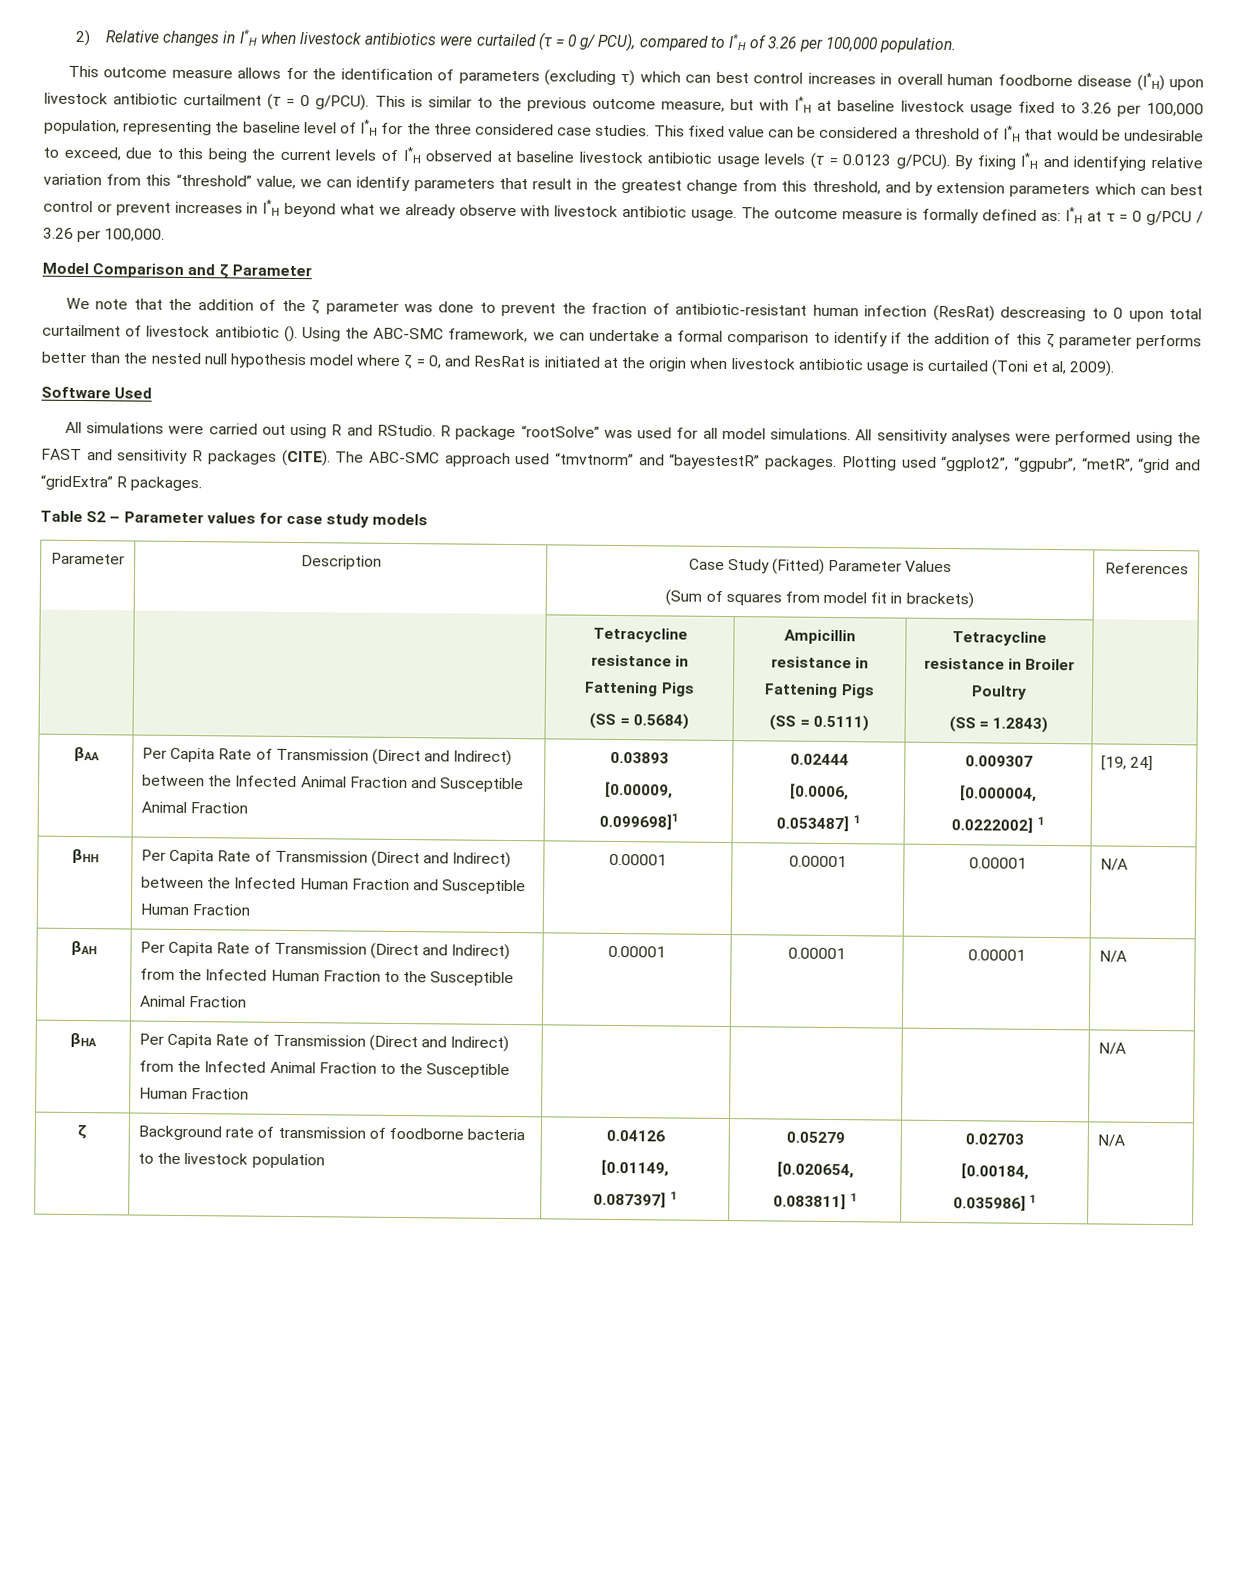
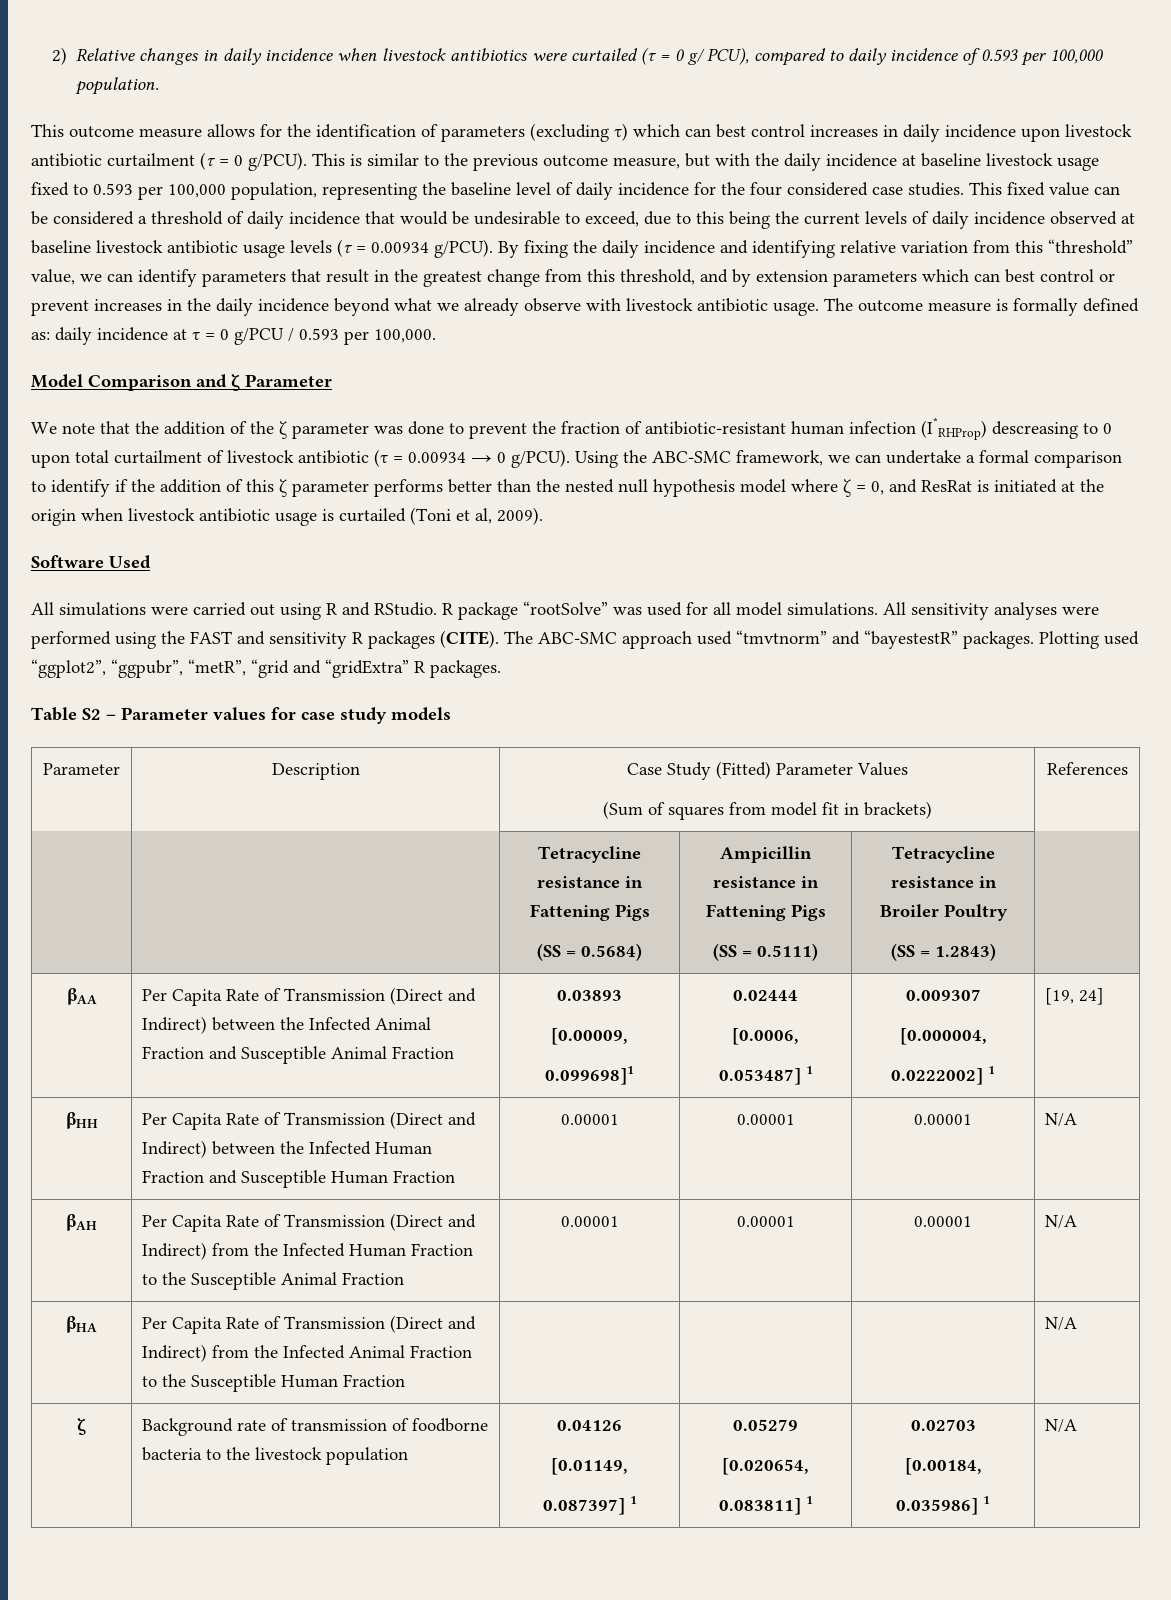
- 2) Relative changes in I*H when livestock antibiotics were curtailed (τ = 0 g/ PCU), compared to I*H of 3.26 per 100,000 population.
+ 2) Relative changes in daily incidence when livestock antibiotics were curtailed (τ = 0 g/ PCU), compared to daily incidence of 0.593 per 100,000 population.
- This outcome measure allows for the identification of parameters (excluding τ) which can best control increases in overall human foodborne disease (I*H) upon livestock antibiotic curtailment (τ = 0 g/PCU).
+ This outcome measure allows for the identification of parameters (excluding τ) which can best control increases in daily incidence upon livestock antibiotic curtailment (τ = 0 g/PCU).
- This is similar to the previous outcome measure, but with I*H at baseline livestock usage fixed to 3.26 per 100,000 population, representing the baseline level of I*H for the three considered case studies.
+ This is similar to the previous outcome measure, but with the daily incidence at baseline livestock usage fixed to 0.593 per 100,000 population, representing the baseline level of daily incidence for the four considered case studies.
- This fixed value can be considered a threshold of I*H that would be undesirable to exceed, due to this being the current levels of I*H observed at baseline livestock antibiotic usage levels (τ = 0.0123 g/PCU).
+ This fixed value can be considered a threshold of daily incidence that would be undesirable to exceed, due to this being the current levels of daily incidence observed at baseline livestock antibiotic usage levels (τ = 0.00934 g/PCU).
- By fixing I*H and identifying relative variation from this “threshold” value, we can identify parameters that result in the greatest change from this threshold, and by extension parameters which can best control or prevent increases in I*H beyond what we already observe with livestock antibiotic usage.
+ By fixing the daily incidence and identifying relative variation from this “threshold” value, we can identify parameters that result in the greatest change from this threshold, and by extension parameters which can best control or prevent increases in the daily incidence beyond what we already observe with livestock antibiotic usage.
- The outcome measure is formally defined as: I*H at τ = 0 g/PCU / 3.26 per 100,000.
+ The outcome measure is formally defined as: daily incidence at τ = 0 g/PCU / 0.593 per 100,000.
- We note that the addition of the ζ parameter was done to prevent the fraction of antibiotic-resistant human infection (ResRat) descreasing to 0 upon total curtailment of livestock antibiotic ().
+ We note that the addition of the ζ parameter was done to prevent the fraction of antibiotic-resistant human infection (I*RHProp) descreasing to 0 upon total curtailment of livestock antibiotic (τ = 0.00934 → 0 g/PCU).

